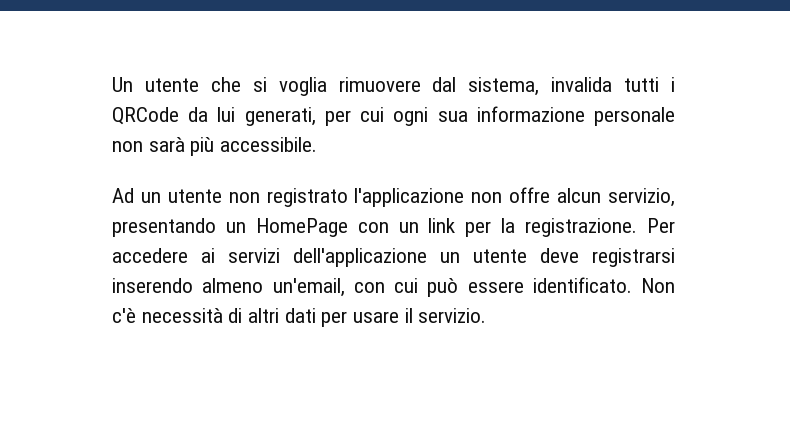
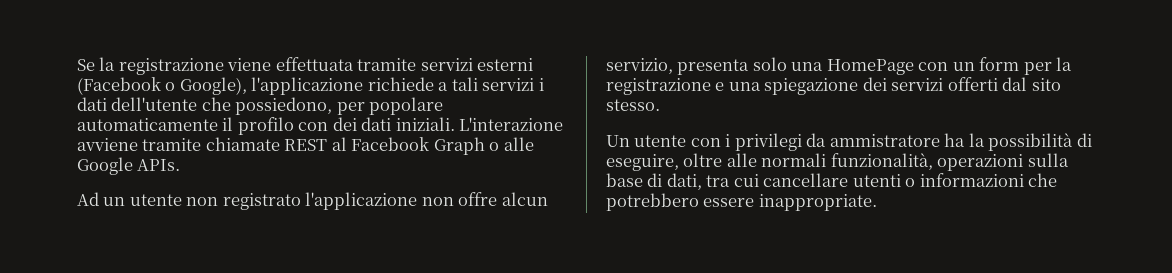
- Un utente che si voglia rimuovere dal sistema, invalida tutti i QRCode da lui generati, per cui ogni sua informazione personale non sarà più accessibile.
+ Se la registrazione viene effettuata tramite servizi esterni (Facebook o Google), l'applicazione richiede a tali servizi i dati dell'utente che possiedono, per popolare automaticamente il profilo con dei dati iniziali. L'interazione avviene tramite chiamate REST al Facebook Graph o alle Google APIs.
- Ad un utente non registrato l'applicazione non offre alcun servizio, presentando un HomePage con un link per la registrazione. Per accedere ai servizi dell'applicazione un utente deve registrarsi inserendo almeno un'email, con cui può essere identificato. Non c'è necessità di altri dati per usare il servizio.
+ Ad un utente non registrato l'applicazione non offre alcun servizio, presenta solo una HomePage con un form per la registrazione e una spiegazione dei servizi offerti dal sito stesso.
+ Un utente con i privilegi da ammistratore ha la possibilità di eseguire, oltre alle normali funzionalità, operazioni sulla base di dati, tra cui cancellare utenti o informazioni che potrebbero essere inappropriate.

